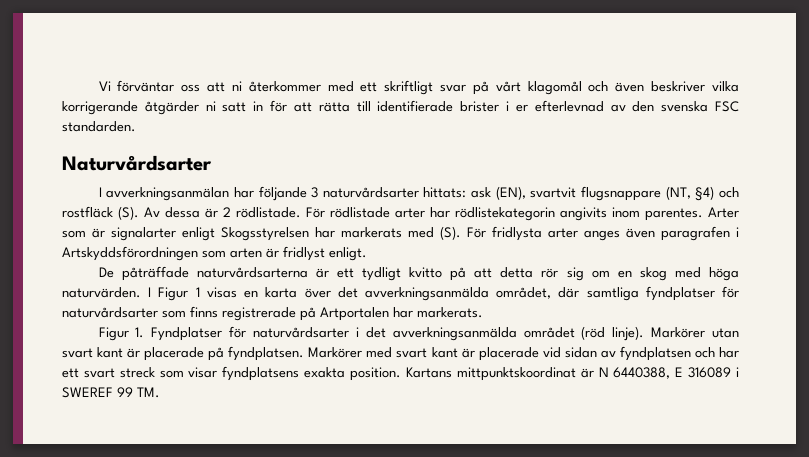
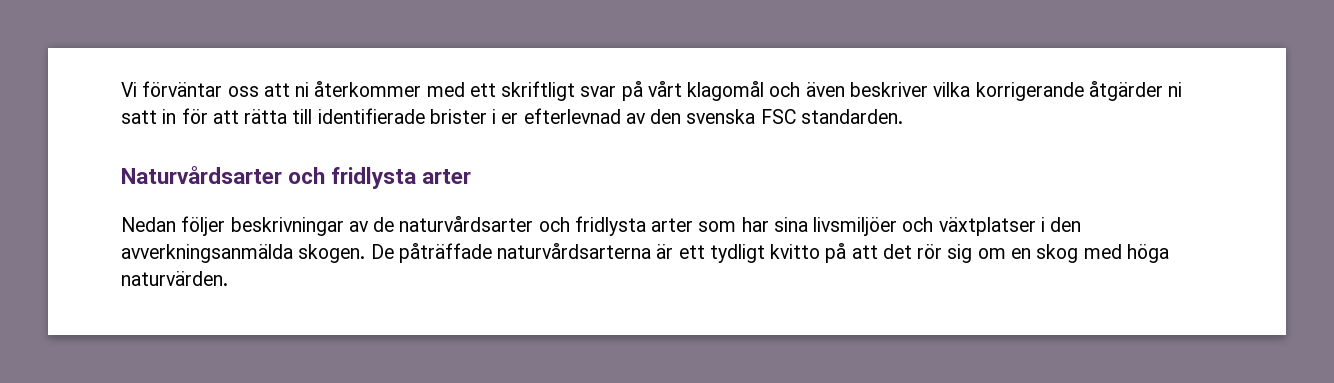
- Naturvårdsarter
- I avverkningsanmälan har följande 3 naturvårdsarter hittats: ask (EN), svartvit flugsnappare (NT, §4) och rostfläck (S). Av dessa är 2 rödlistade. För rödlistade arter har rödlistekategorin angivits inom parentes. Arter som är signalarter enligt Skogsstyrelsen har markerats med (S). För fridlysta arter anges även paragrafen i Artskyddsförordningen som arten är fridlyst enligt.
- De påträffade naturvårdsarterna är ett tydligt kvitto på att detta rör sig om en skog med höga naturvärden. I Figur 1 visas en karta över det avverkningsanmälda området, där samtliga fyndplatser för naturvårdsarter som finns registrerade på Artportalen har markerats.
- Figur 1. Fyndplatser för naturvårdsarter i det avverkningsanmälda området (röd linje). Markörer utan svart kant är placerade på fyndplatsen. Markörer med svart kant är placerade vid sidan av fyndplatsen och har ett svart streck som visar fyndplatsens exakta position. Kartans mittpunktskoordinat är N 6440388, E 316089 i SWEREF 99 TM.
+ Naturvårdsarter och fridlysta arter
+ Nedan följer beskrivningar av de naturvårdsarter och fridlysta arter som har sina livsmiljöer och växtplatser i den avverkningsanmälda skogen. De påträffade naturvårdsarterna är ett tydligt kvitto på att det rör sig om en skog med höga naturvärden.

